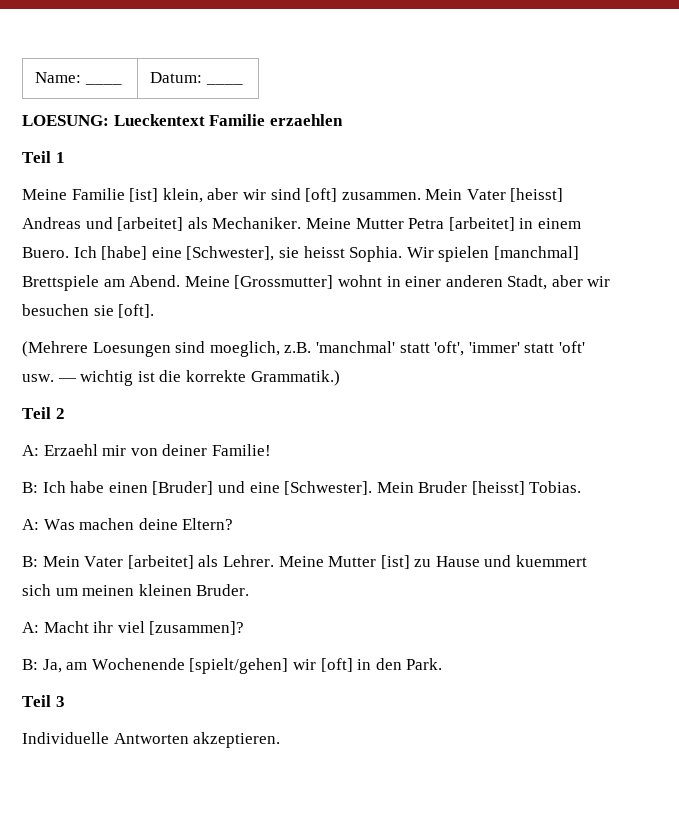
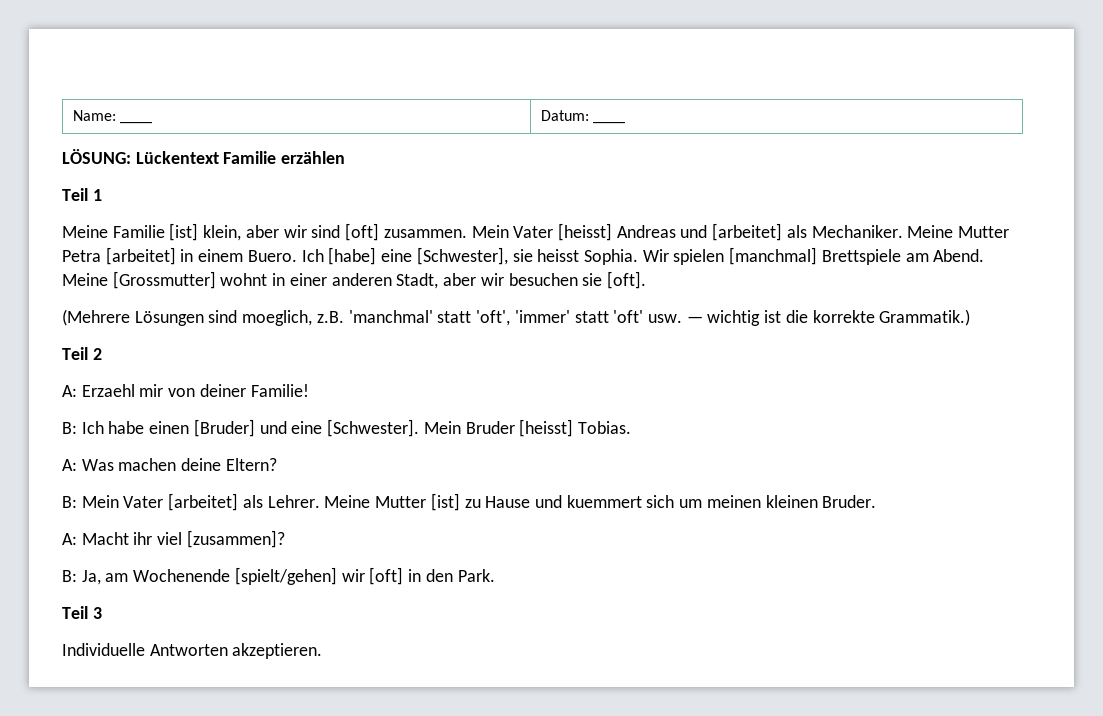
- LOESUNG: Lueckentext Familie erzaehlen
+ LÖSUNG: Lückentext Familie erzählen
- (Mehrere Loesungen sind moeglich, z.B. 'manchmal' statt 'oft', 'immer' statt 'oft' usw. — wichtig ist die korrekte Grammatik.)
+ (Mehrere Lösungen sind moeglich, z.B. 'manchmal' statt 'oft', 'immer' statt 'oft' usw. — wichtig ist die korrekte Grammatik.)

